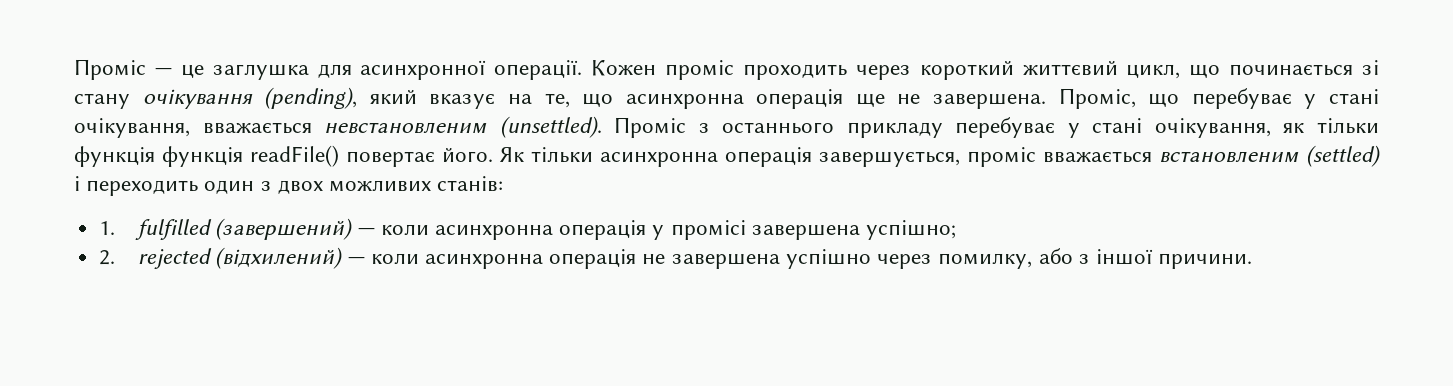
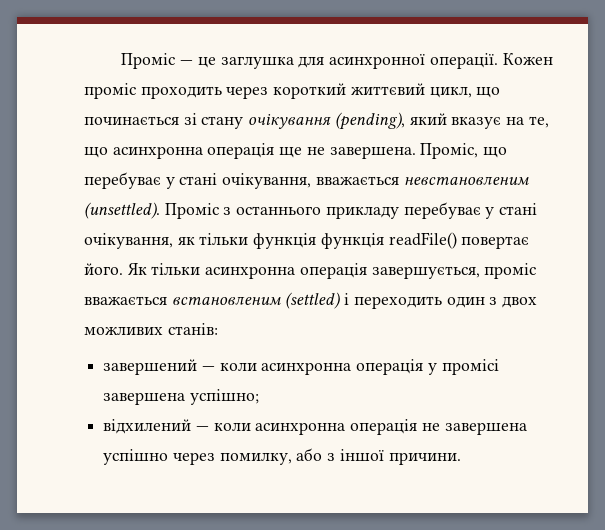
- 1. fulfilled (завершений) — коли асинхронна операція у промісі завершена успішно;
+ завершений — коли асинхронна операція у промісі завершена успішно;
- 2. rejected (відхилений) — коли асинхронна операція не завершена успішно через помилку, або з іншої причини.
+ відхилений — коли асинхронна операція не завершена успішно через помилку, або з іншої причини.

